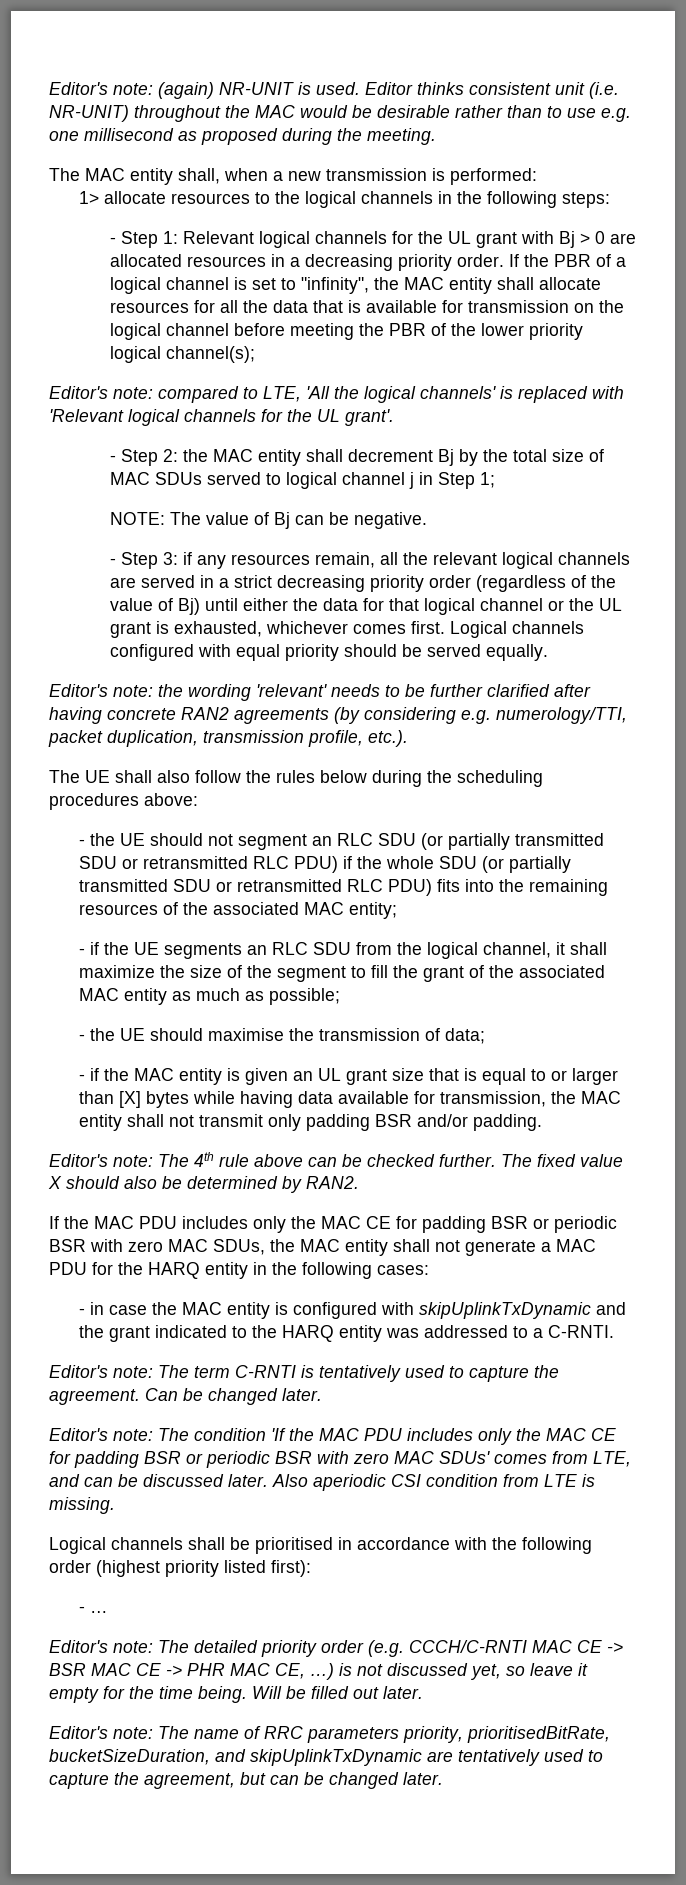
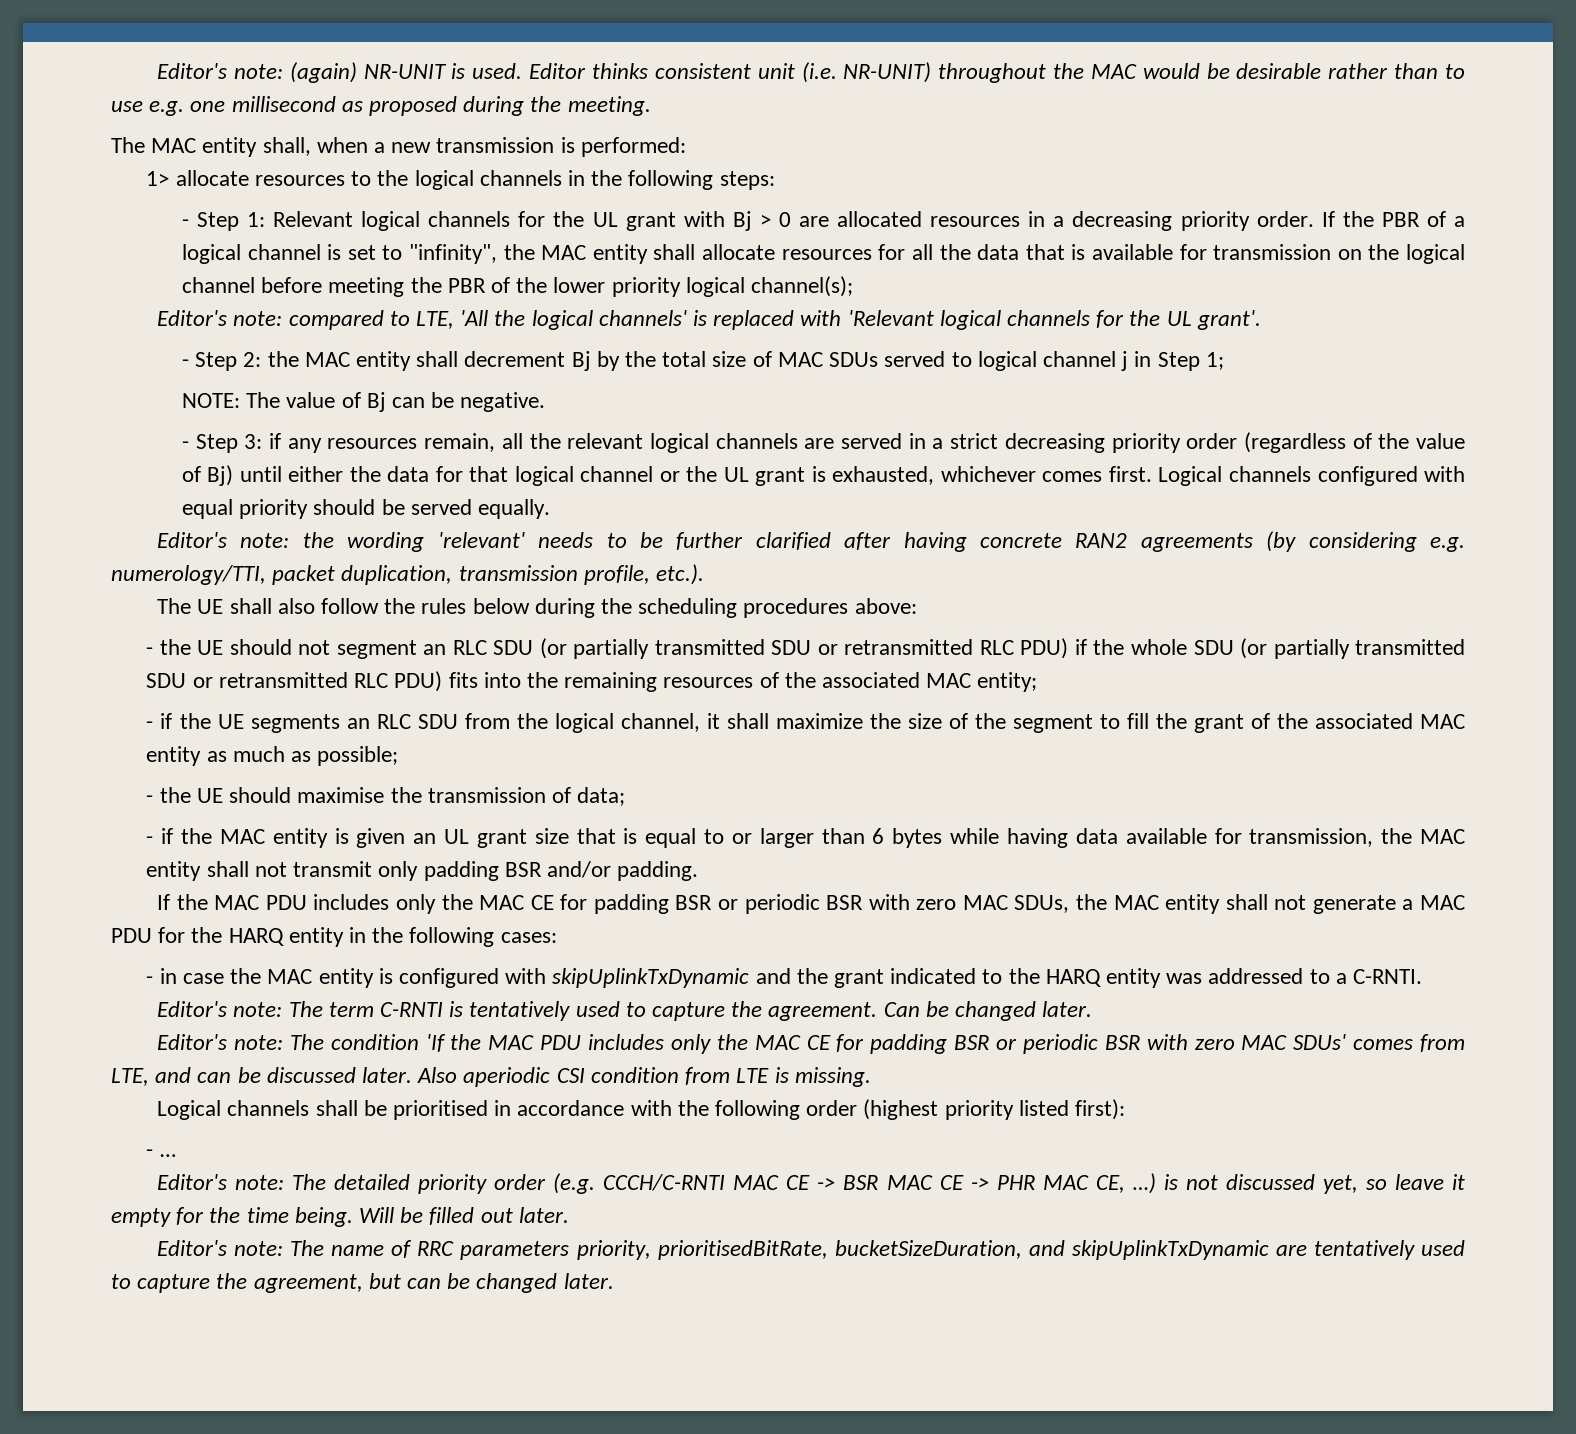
- - if the MAC entity is given an UL grant size that is equal to or larger than [X] bytes while having data available for transmission, the MAC entity shall not transmit only padding BSR and/or padding.
+ - if the MAC entity is given an UL grant size that is equal to or larger than 6 bytes while having data available for transmission, the MAC entity shall not transmit only padding BSR and/or padding.
- Editor's note: The 4th rule above can be checked further. The fixed value X should also be determined by RAN2.

